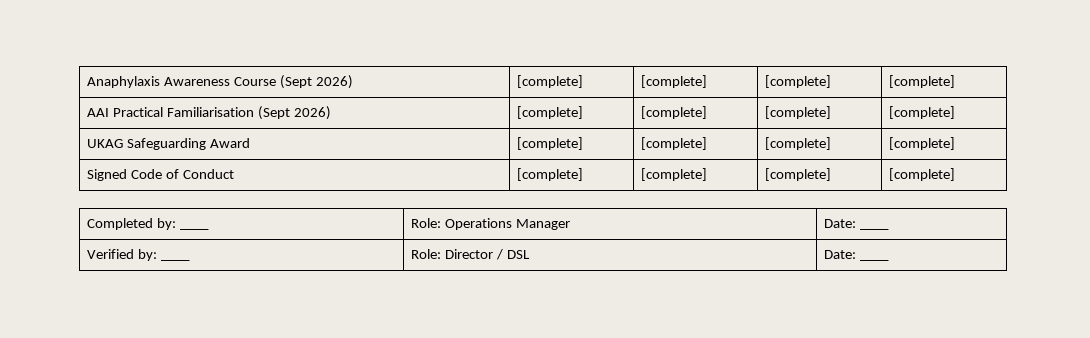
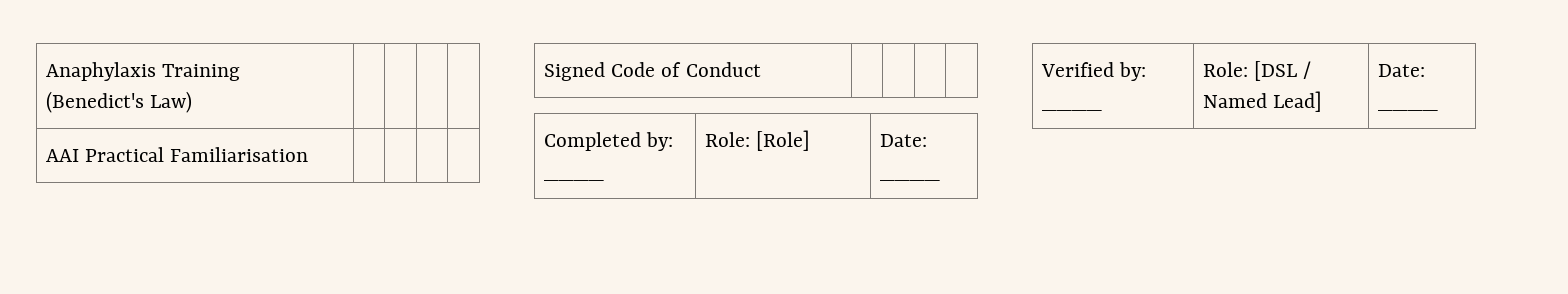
- Anaphylaxis Awareness Course (Sept 2026) | [complete] | [complete] | [complete] | [complete]
- AAI Practical Familiarisation (Sept 2026) | [complete] | [complete] | [complete] | [complete]
- UKAG Safeguarding Award | [complete] | [complete] | [complete] | [complete]
+ Anaphylaxis Training (Benedict's Law) | | | |
+ AAI Practical Familiarisation | | | |
- Signed Code of Conduct | [complete] | [complete] | [complete] | [complete]
+ Signed Code of Conduct | | | |
- Completed by: ____ | Role: Operations Manager | Date: ____
+ Completed by: ____ | Role: [Role] | Date: ____
- Verified by: ____ | Role: Director / DSL | Date: ____
+ Verified by: ____ | Role: [DSL / Named Lead] | Date: ____

